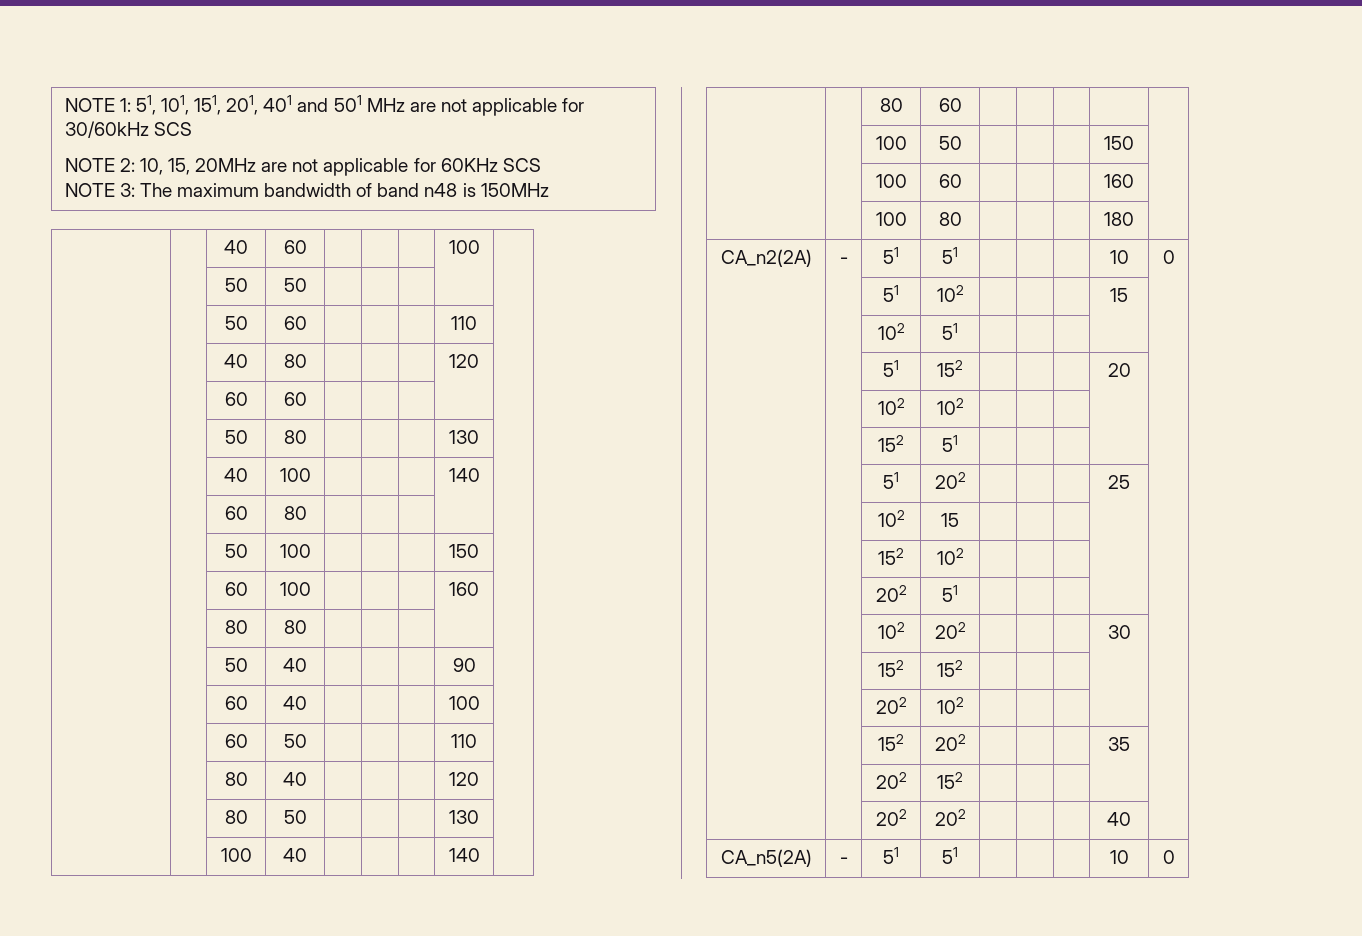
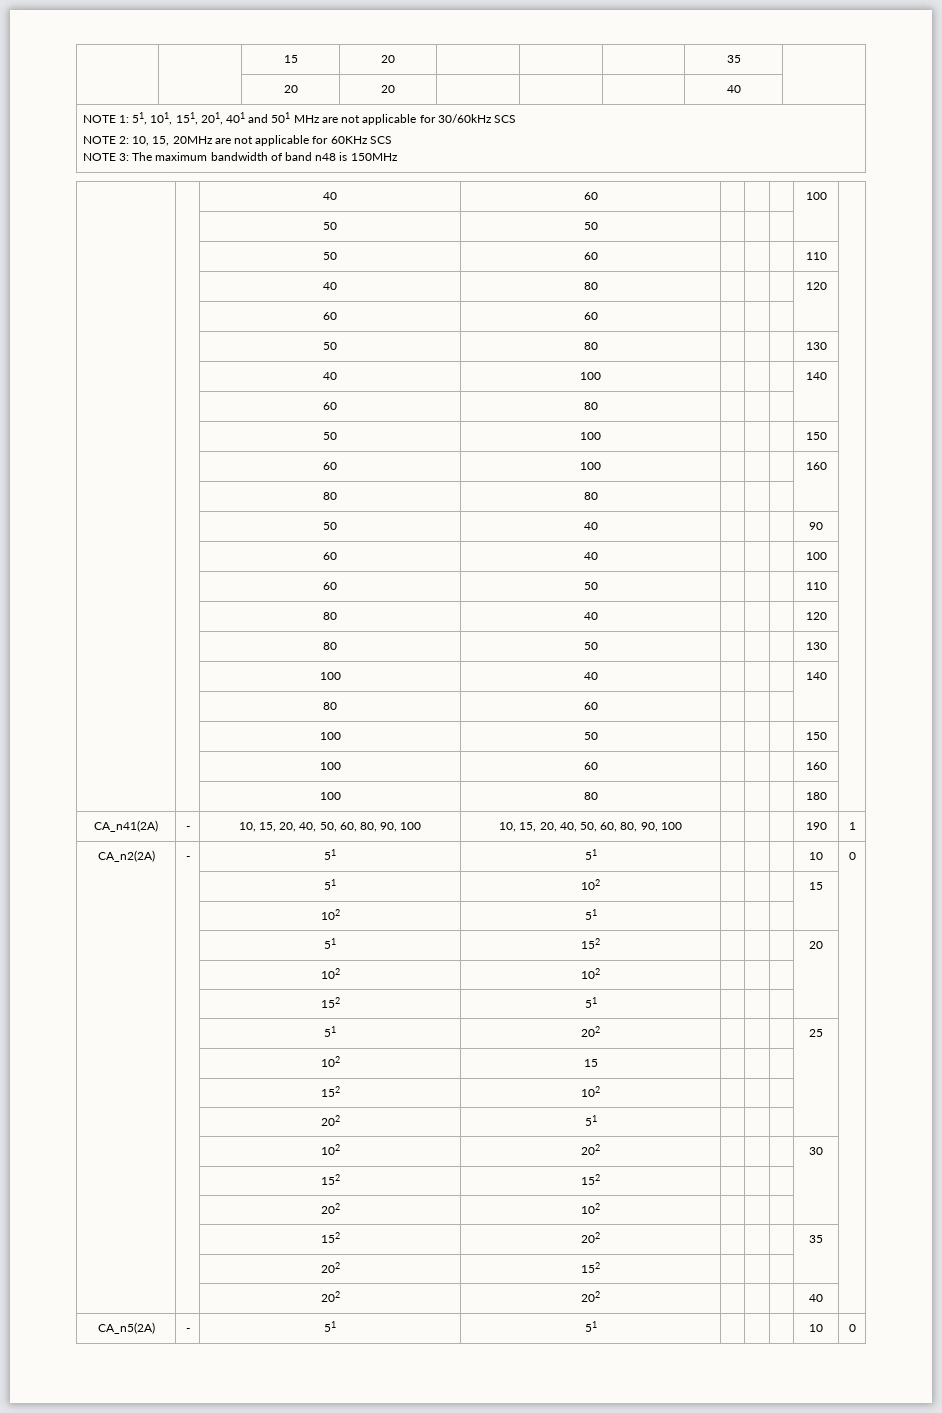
+ | | 15 | 20 | | | | 35 |
+ | | 20 | 20 | | | | 40 |
+ CA_n41(2A) | - | 10, 15, 20, 40, 50, 60, 80, 90, 100 | 10, 15, 20, 40, 50, 60, 80, 90, 100 | | | | 190 | 1

